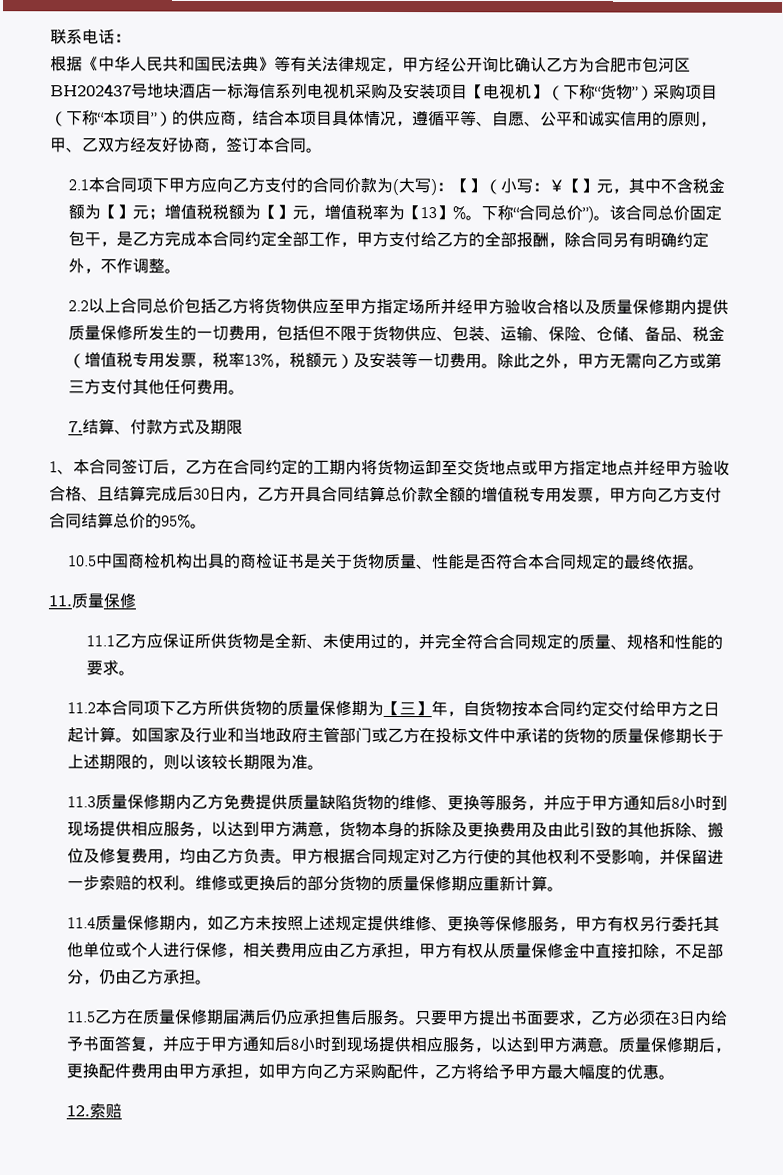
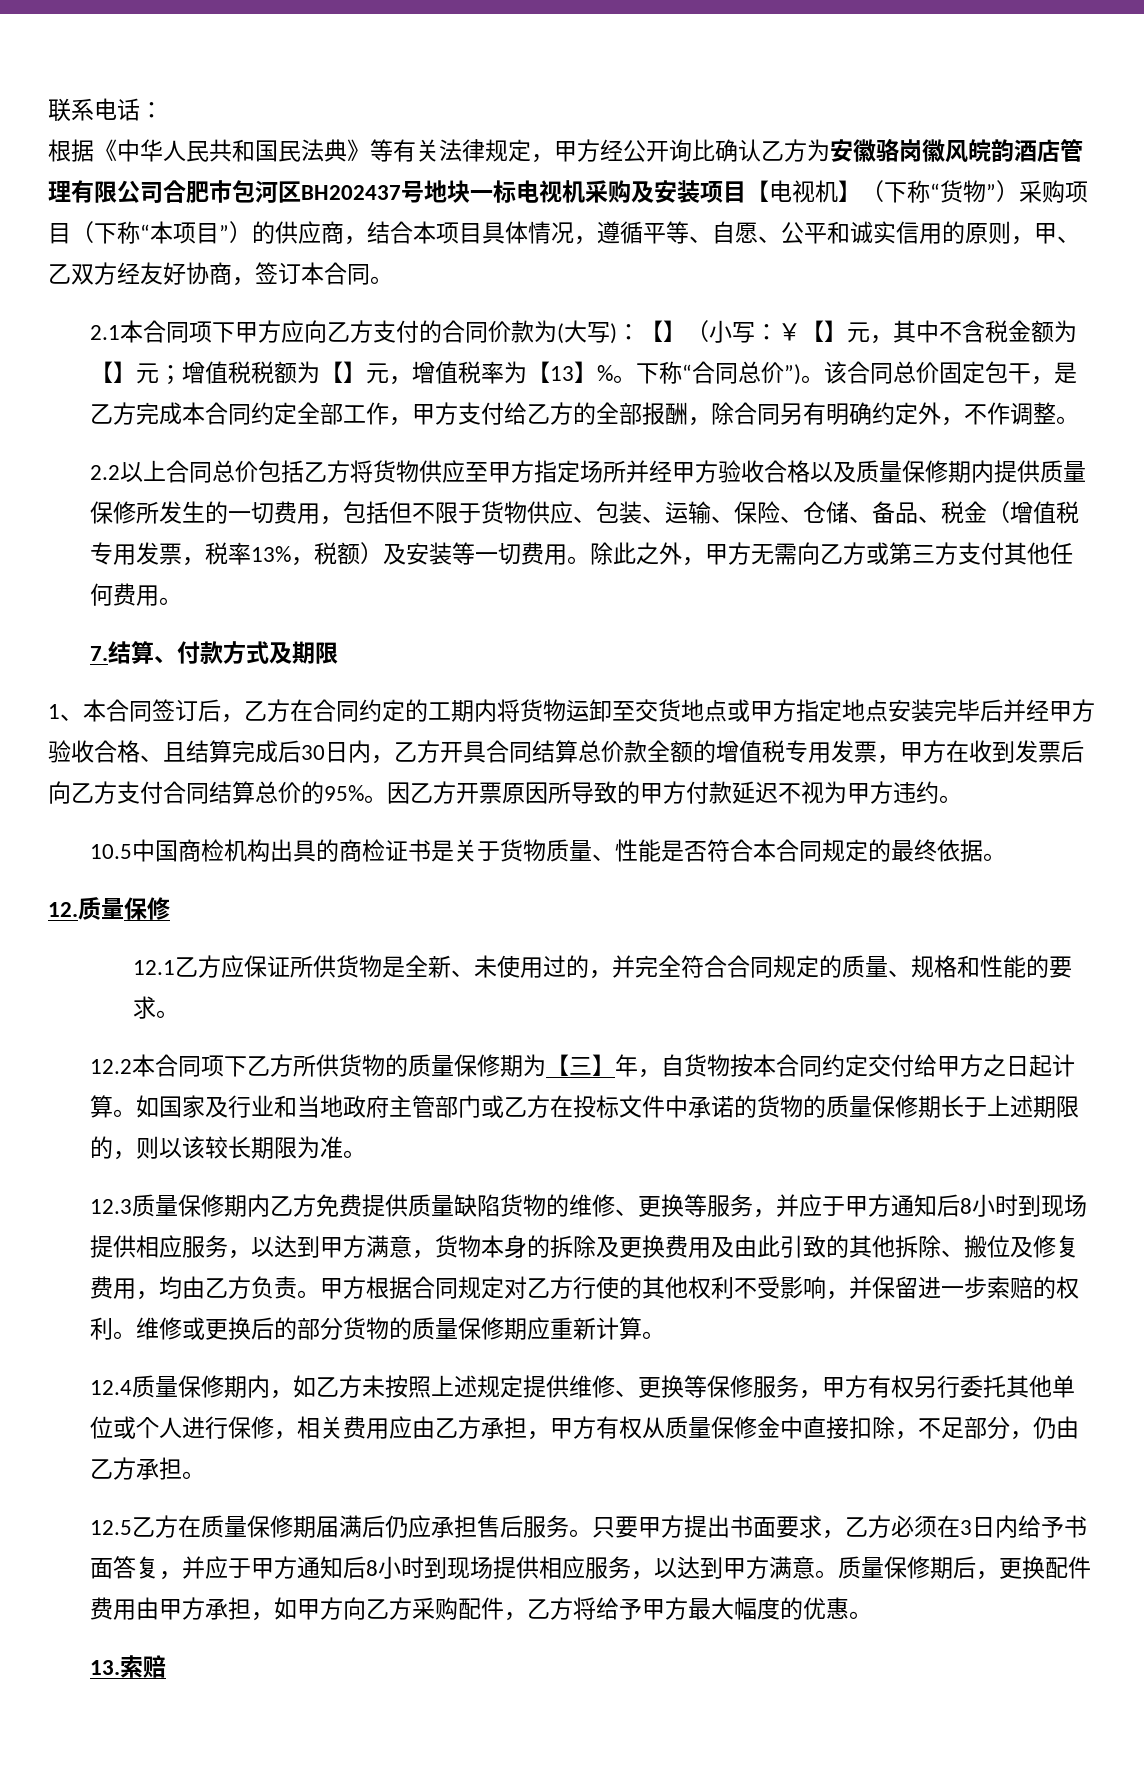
- 根据《中华人民共和国民法典》等有关法律规定，甲方经公开询比确认乙方为合肥市包河区BH202437号地块酒店一标海信系列电视机采购及安装项目【电视机】（下称“货物”）采购项目（下称“本项目”）的供应商，结合本项目具体情况，遵循平等、自愿、公平和诚实信用的原则，甲、乙双方经友好协商，签订本合同。
+ 根据《中华人民共和国民法典》等有关法律规定，甲方经公开询比确认乙方为安徽骆岗徽风皖韵酒店管理有限公司合肥市包河区BH202437号地块一标电视机采购及安装项目【电视机】（下称“货物”）采购项目（下称“本项目”）的供应商，结合本项目具体情况，遵循平等、自愿、公平和诚实信用的原则，甲、乙双方经友好协商，签订本合同。
- 2.2以上合同总价包括乙方将货物供应至甲方指定场所并经甲方验收合格以及质量保修期内提供质量保修所发生的一切费用，包括但不限于货物供应、包装、运输、保险、仓储、备品、税金（增值税专用发票，税率13%，税额元）及安装等一切费用。
+ 2.2以上合同总价包括乙方将货物供应至甲方指定场所并经甲方验收合格以及质量保修期内提供质量保修所发生的一切费用，包括但不限于货物供应、包装、运输、保险、仓储、备品、税金（增值税专用发票，税率13%，税额）及安装等一切费用。
- 1、本合同签订后，乙方在合同约定的工期内将货物运卸至交货地点或甲方指定地点并经甲方验收合格、且结算完成后30日内，乙方开具合同结算总价款全额的增值税专用发票，甲方向乙方支付合同结算总价的95%。
+ 1、本合同签订后，乙方在合同约定的工期内将货物运卸至交货地点或甲方指定地点安装完毕后并经甲方验收合格、且结算完成后30日内，乙方开具合同结算总价款全额的增值税专用发票，甲方在收到发票后向乙方支付合同结算总价的95%。因乙方开票原因所导致的甲方付款延迟不视为甲方违约。
- 11.质量保修
+ 12.质量保修
- 11.1乙方应保证所供货物是全新、未使用过的，并完全符合合同规定的质量、规格和性能的要求。
+ 12.1乙方应保证所供货物是全新、未使用过的，并完全符合合同规定的质量、规格和性能的要求。
- 11.2本合同项下乙方所供货物的质量保修期为【三】年，自货物按本合同约定交付给甲方之日起计算。
+ 12.2本合同项下乙方所供货物的质量保修期为【三】年，自货物按本合同约定交付给甲方之日起计算。
- 11.3质量保修期内乙方免费提供质量缺陷货物的维修、更换等服务，并应于甲方通知后8小时到现场提供相应服务，以达到甲方满意，货物本身的拆除及更换费用及由此引致的其他拆除、搬位及修复费用，均由乙方负责。
+ 12.3质量保修期内乙方免费提供质量缺陷货物的维修、更换等服务，并应于甲方通知后8小时到现场提供相应服务，以达到甲方满意，货物本身的拆除及更换费用及由此引致的其他拆除、搬位及修复费用，均由乙方负责。
- 11.4质量保修期内，如乙方未按照上述规定提供维修、更换等保修服务，甲方有权另行委托其他单位或个人进行保修，相关费用应由乙方承担，甲方有权从质量保修金中直接扣除，不足部分，仍由乙方承担。
+ 12.4质量保修期内，如乙方未按照上述规定提供维修、更换等保修服务，甲方有权另行委托其他单位或个人进行保修，相关费用应由乙方承担，甲方有权从质量保修金中直接扣除，不足部分，仍由乙方承担。
- 11.5乙方在质量保修期届满后仍应承担售后服务。
+ 12.5乙方在质量保修期届满后仍应承担售后服务。
- 12.索赔
+ 13.索赔

